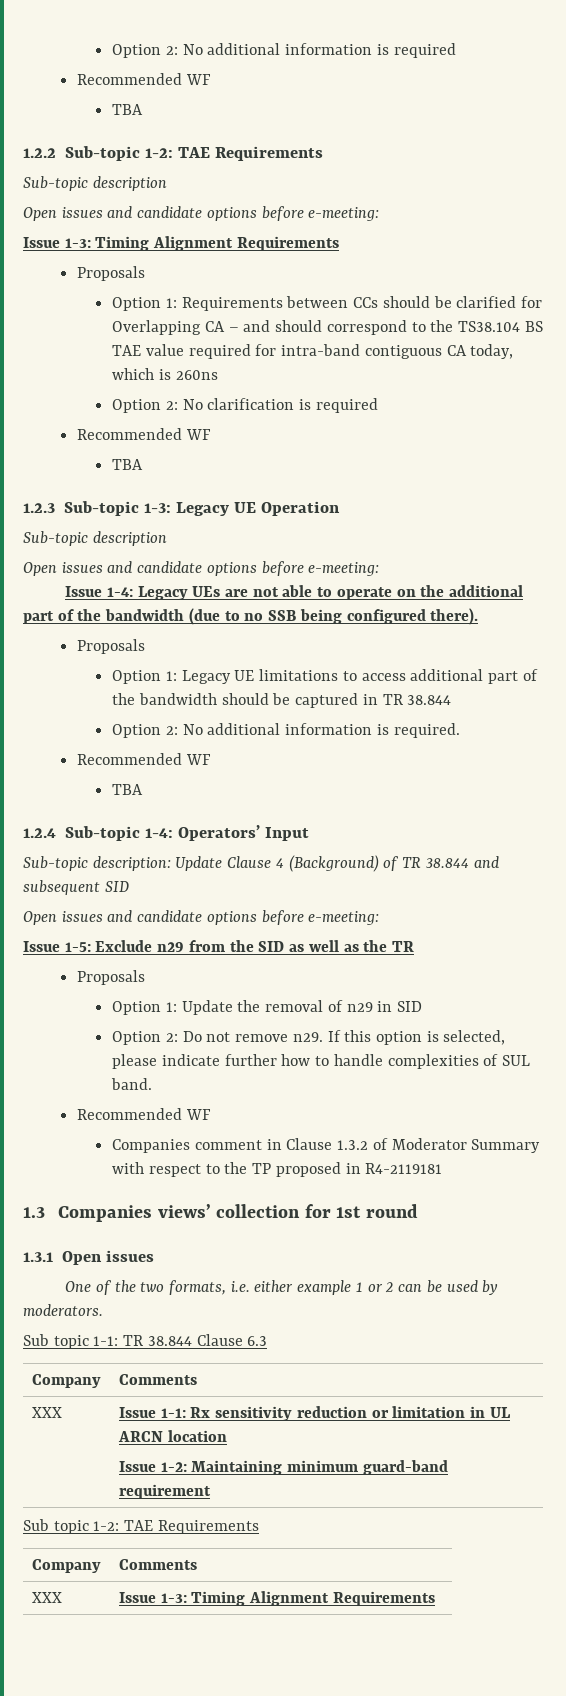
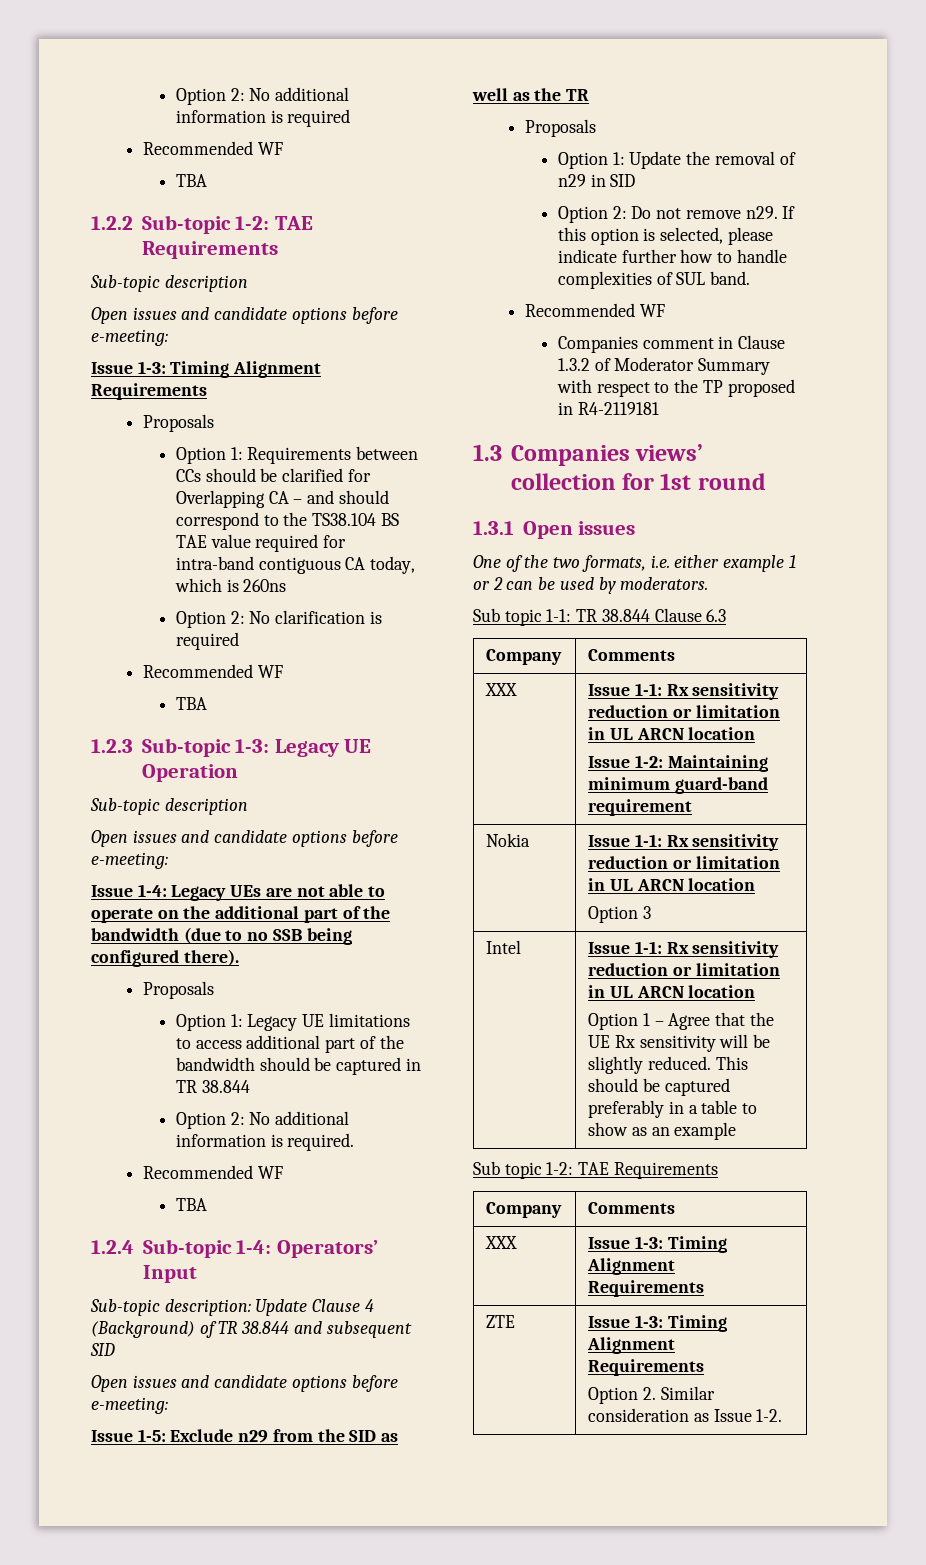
+ Nokia | Issue 1-1: Rx sensitivity reduction or limitation in UL ARCN location
+ Option 3
+ Intel | Issue 1-1: Rx sensitivity reduction or limitation in UL ARCN location
+ Option 1 – Agree that the UE Rx sensitivity will be slightly reduced. This should be captured preferably in a table to show as an example
+ ZTE | Issue 1-3: Timing Alignment Requirements
+ Option 2. Similar consideration as Issue 1-2.

